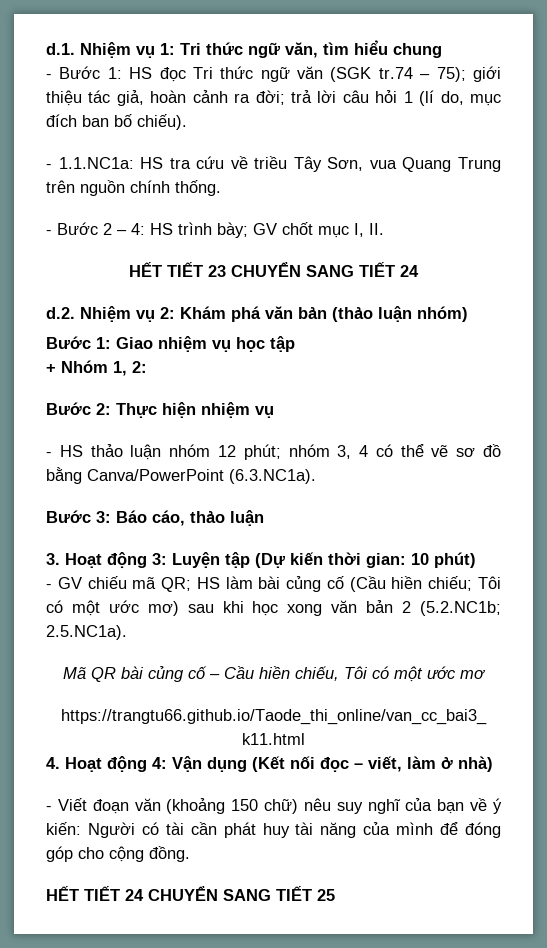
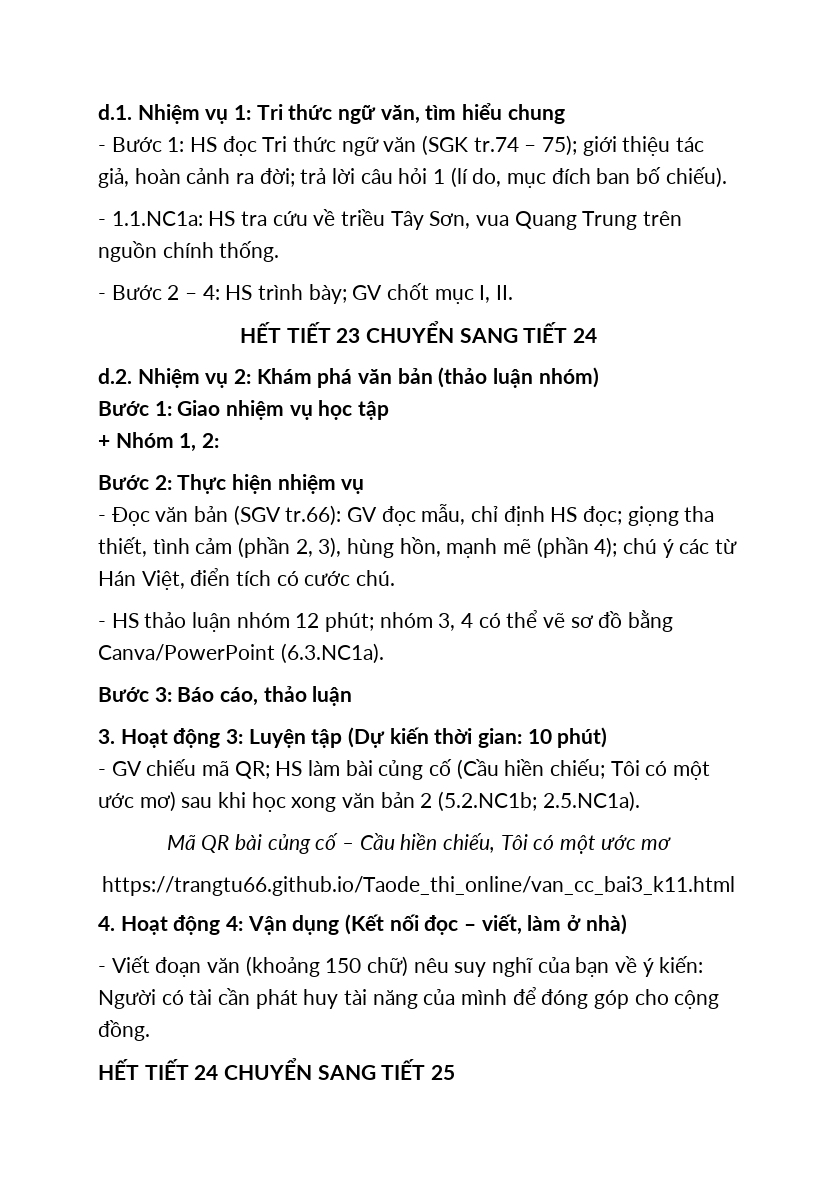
+ - Đọc văn bản (SGV tr.66): GV đọc mẫu, chỉ định HS đọc; giọng tha thiết, tình cảm (phần 2, 3), hùng hồn, mạnh mẽ (phần 4); chú ý các từ Hán Việt, điển tích có cước chú.

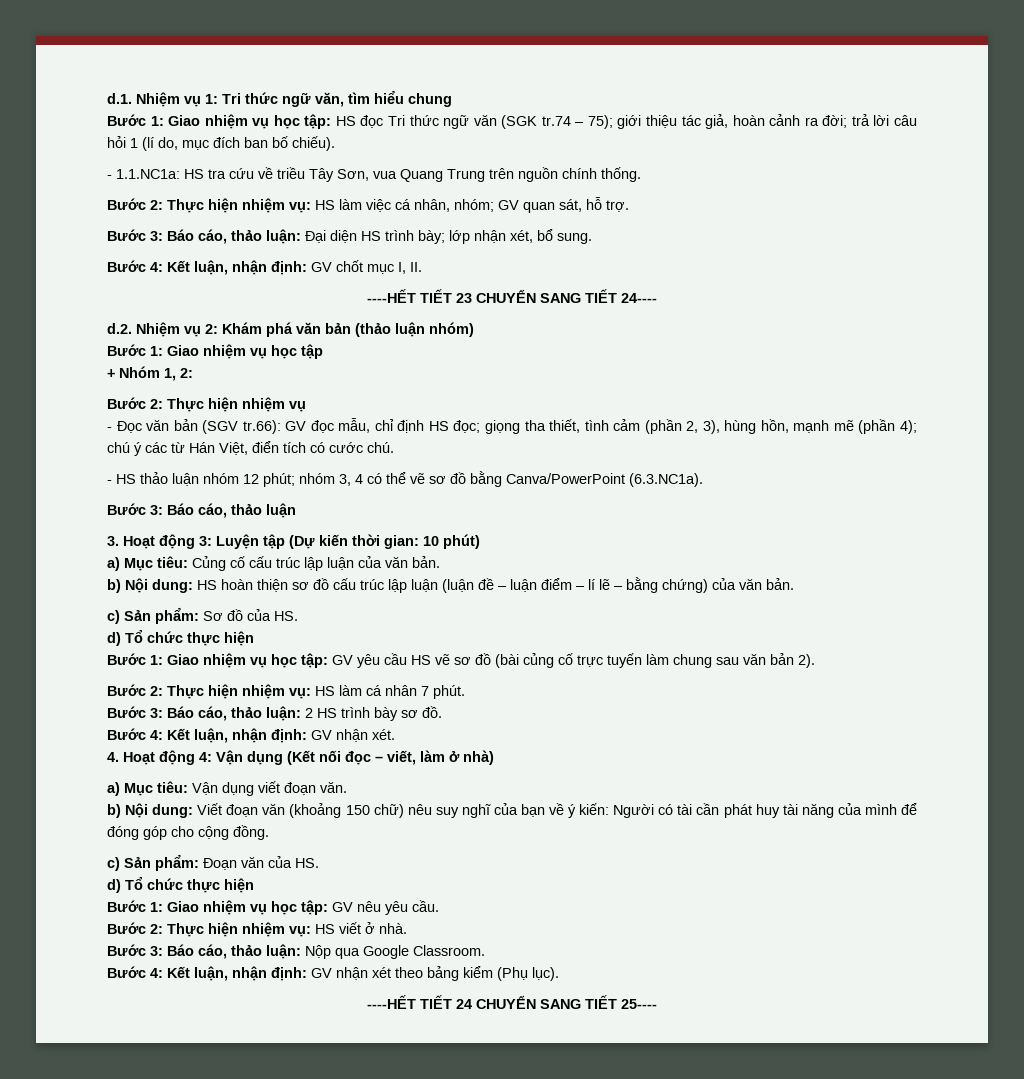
- - Bước 1: HS đọc Tri thức ngữ văn (SGK tr.74 – 75); giới thiệu tác giả, hoàn cảnh ra đời; trả lời câu hỏi 1 (lí do, mục đích ban bố chiếu).
+ Bước 1: Giao nhiệm vụ học tập: HS đọc Tri thức ngữ văn (SGK tr.74 – 75); giới thiệu tác giả, hoàn cảnh ra đời; trả lời câu hỏi 1 (lí do, mục đích ban bố chiếu).
- - Bước 2 – 4: HS trình bày; GV chốt mục I, II.
+ Bước 2: Thực hiện nhiệm vụ: HS làm việc cá nhân, nhóm; GV quan sát, hỗ trợ.
+ Bước 3: Báo cáo, thảo luận: Đại diện HS trình bày; lớp nhận xét, bổ sung.
+ Bước 4: Kết luận, nhận định: GV chốt mục I, II.
- HẾT TIẾT 23 CHUYỂN SANG TIẾT 24
+ ----HẾT TIẾT 23 CHUYỂN SANG TIẾT 24----
- - GV chiếu mã QR; HS làm bài củng cố (Cầu hiền chiếu; Tôi có một ước mơ) sau khi học xong văn bản 2 (5.2.NC1b; 2.5.NC1a).
- Mã QR bài củng cố – Cầu hiền chiếu, Tôi có một ước mơ
- https://trangtu66.github.io/Taode_thi_online/van_cc_bai3_k11.html
+ a) Mục tiêu: Củng cố cấu trúc lập luận của văn bản.
+ b) Nội dung: HS hoàn thiện sơ đồ cấu trúc lập luận (luận đề – luận điểm – lí lẽ – bằng chứng) của văn bản.
+ c) Sản phẩm: Sơ đồ của HS.
+ d) Tổ chức thực hiện
+ Bước 1: Giao nhiệm vụ học tập: GV yêu cầu HS vẽ sơ đồ (bài củng cố trực tuyến làm chung sau văn bản 2).
+ Bước 2: Thực hiện nhiệm vụ: HS làm cá nhân 7 phút.
+ Bước 3: Báo cáo, thảo luận: 2 HS trình bày sơ đồ.
+ Bước 4: Kết luận, nhận định: GV nhận xét.
- - Viết đoạn văn (khoảng 150 chữ) nêu suy nghĩ của bạn về ý kiến: Người có tài cần phát huy tài năng của mình để đóng góp cho cộng đồng.
+ a) Mục tiêu: Vận dụng viết đoạn văn.
+ b) Nội dung: Viết đoạn văn (khoảng 150 chữ) nêu suy nghĩ của bạn về ý kiến: Người có tài cần phát huy tài năng của mình để đóng góp cho cộng đồng.
- HẾT TIẾT 24 CHUYỂN SANG TIẾT 25
+ c) Sản phẩm: Đoạn văn của HS.
+ d) Tổ chức thực hiện
+ Bước 1: Giao nhiệm vụ học tập: GV nêu yêu cầu.
+ Bước 2: Thực hiện nhiệm vụ: HS viết ở nhà.
+ Bước 3: Báo cáo, thảo luận: Nộp qua Google Classroom.
+ Bước 4: Kết luận, nhận định: GV nhận xét theo bảng kiểm (Phụ lục).
+ ----HẾT TIẾT 24 CHUYỂN SANG TIẾT 25----

